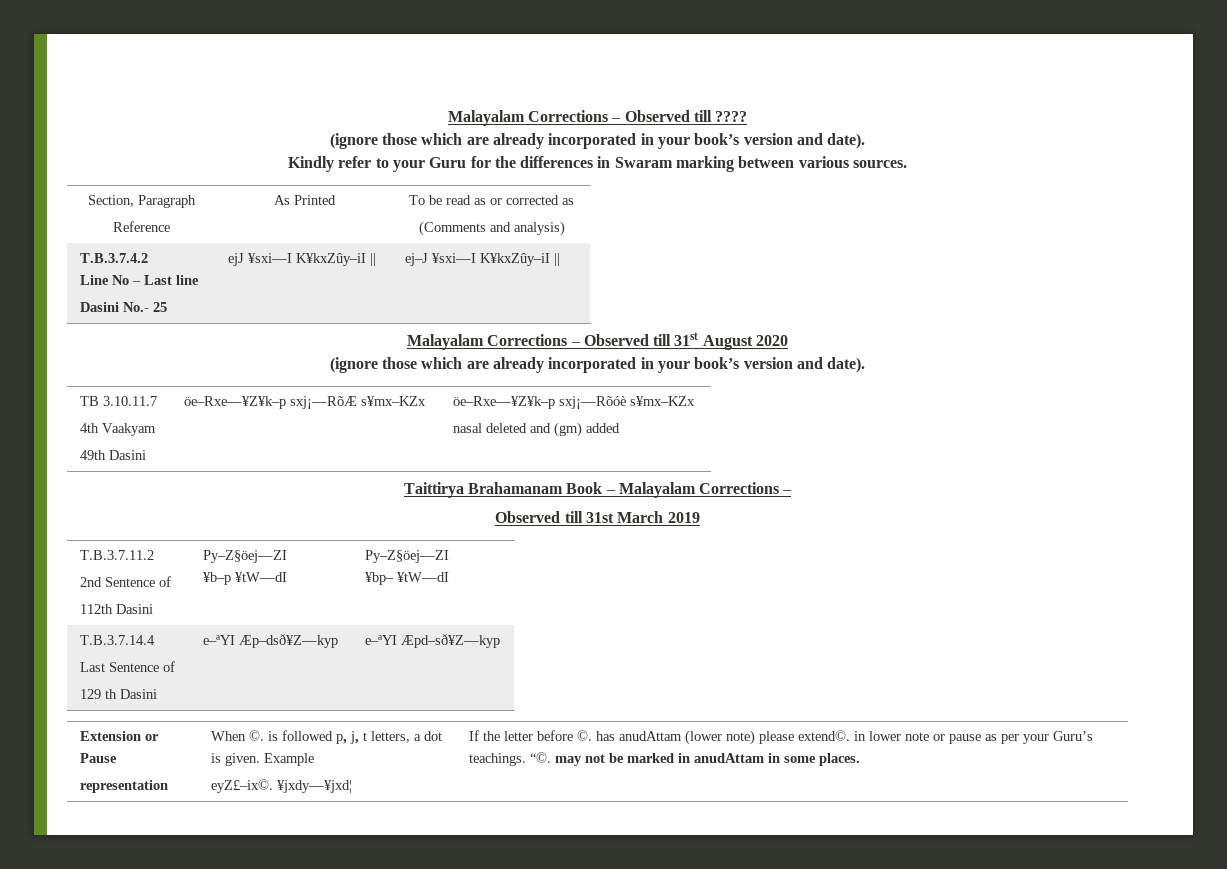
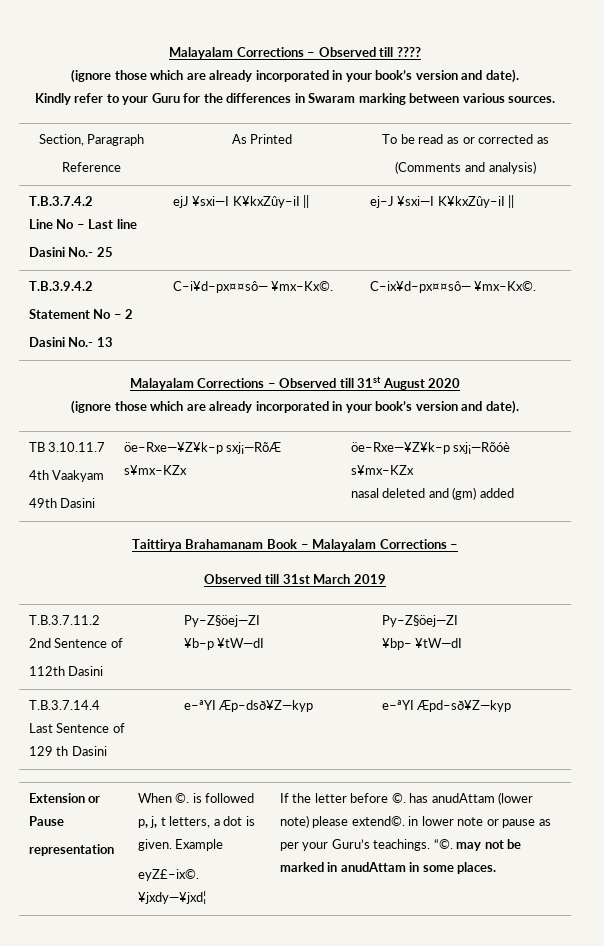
+ T.B.3.9.4.2
+ Statement No – 2
+ Dasini No.- 13 | C–i¥d–px¤¤sô— ¥mx–Kx©. | C–ix¥d–px¤¤sô— ¥mx–Kx©.

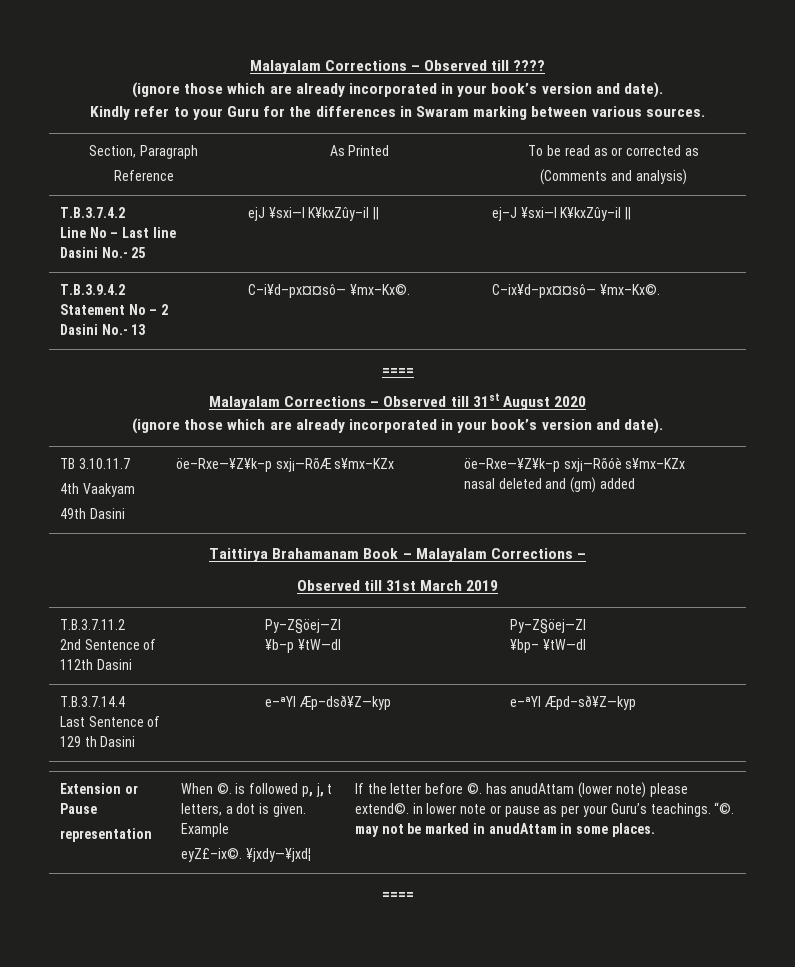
  T.B.3.9.4.2
  Statement No – 2
  Dasini No.- 13 | C–i¥d–px¤¤sô— ¥mx–Kx©. | C–ix¥d–px¤¤sô— ¥mx–Kx©.
+ ====
  “©. may not be marked in anudAttam in some places.
+ ====

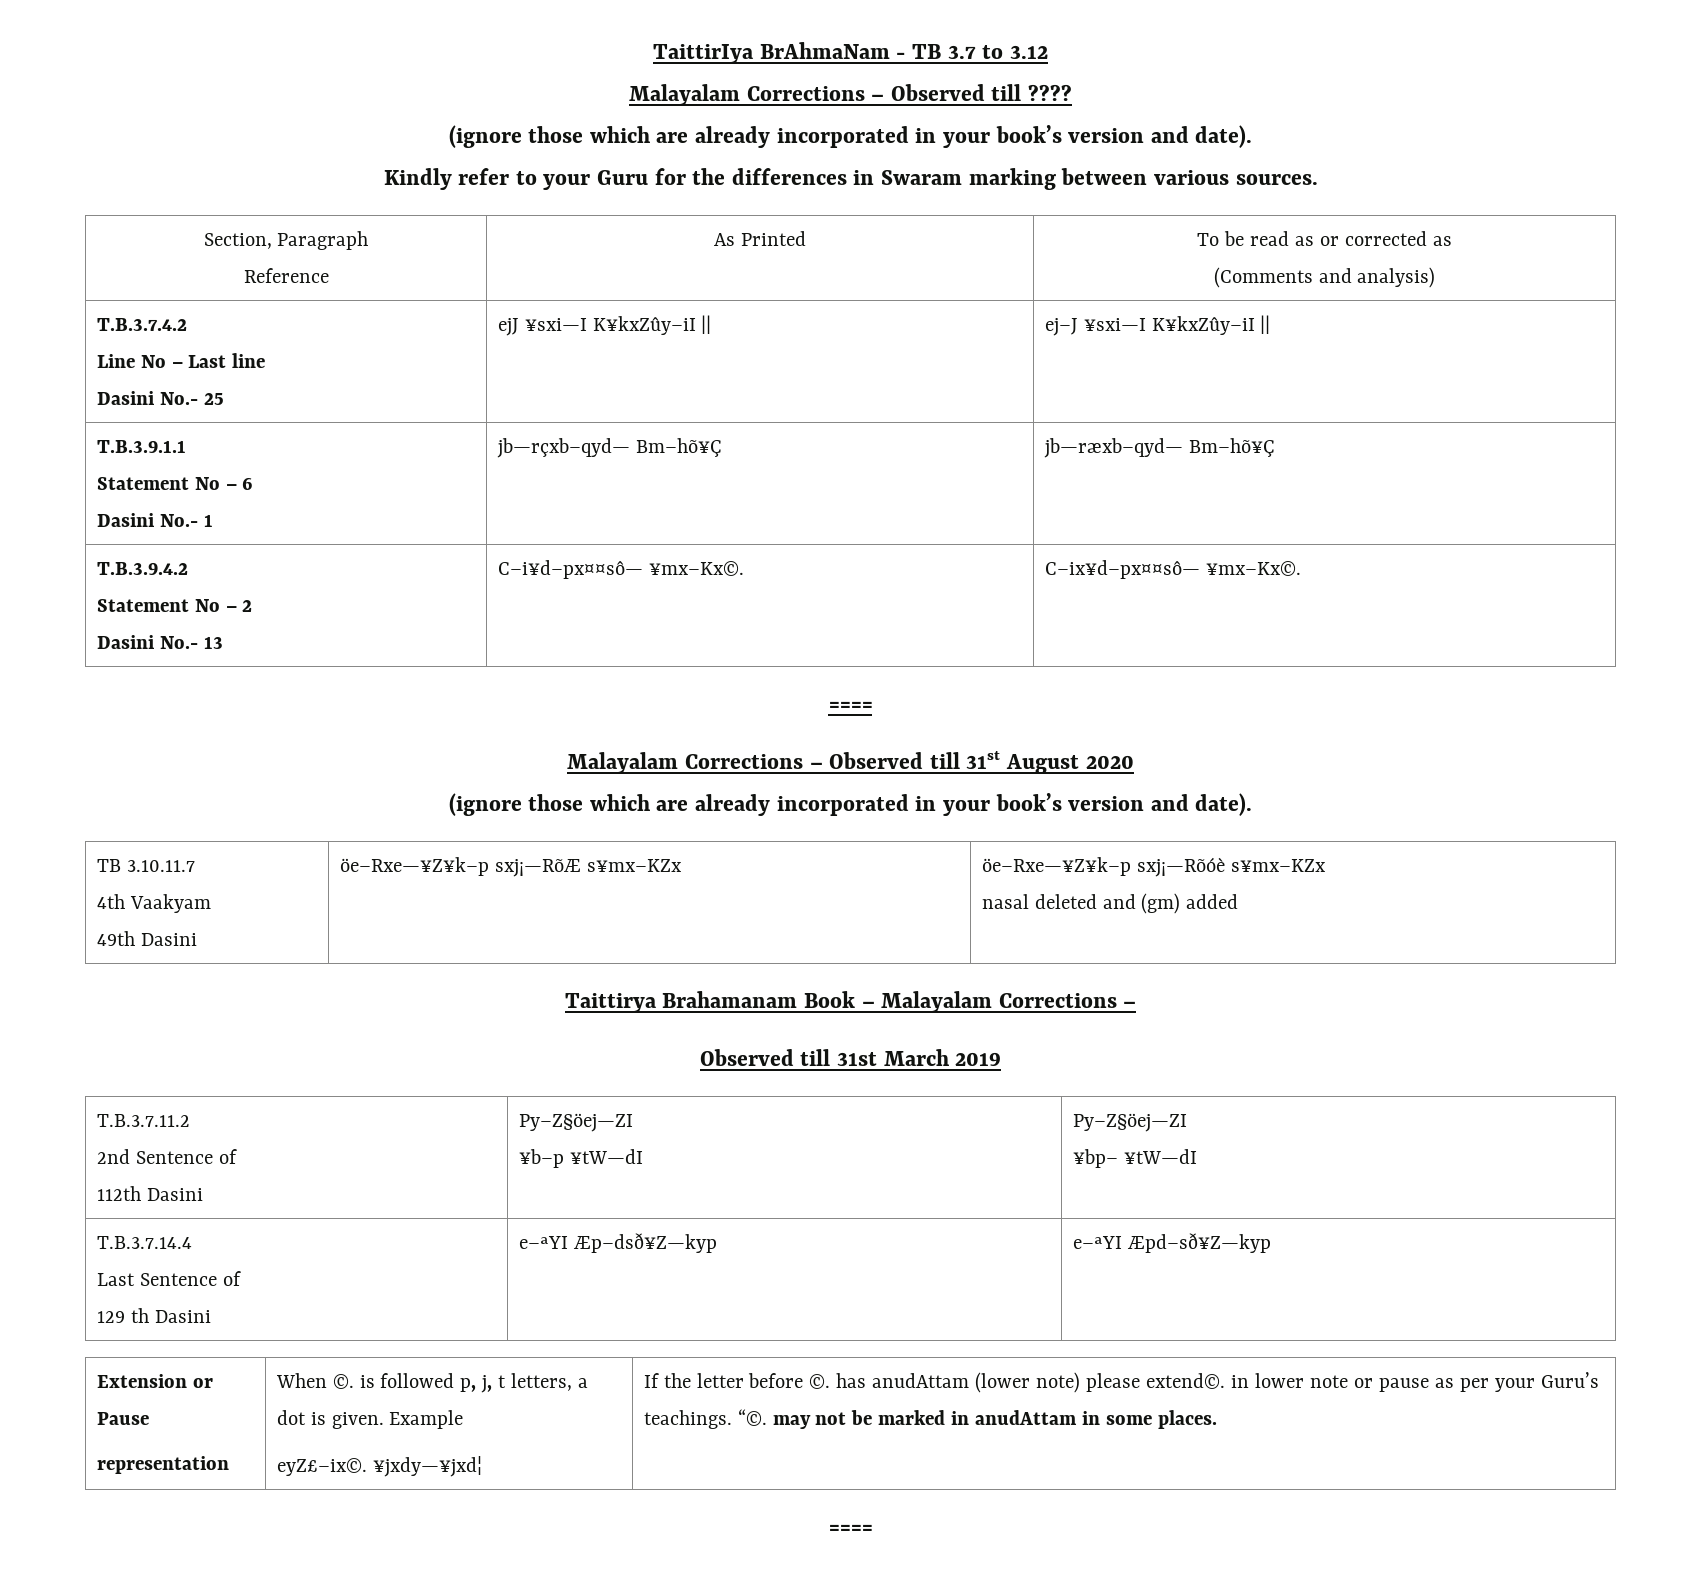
+ TaittirIya BrAhmaNam - TB 3.7 to 3.12
+ T.B.3.9.1.1
+ Statement No – 6
+ Dasini No.- 1 | jb—rçxb–qyd— Bm–hõ¥Ç | jb—ræxb–qyd— Bm–hõ¥Ç

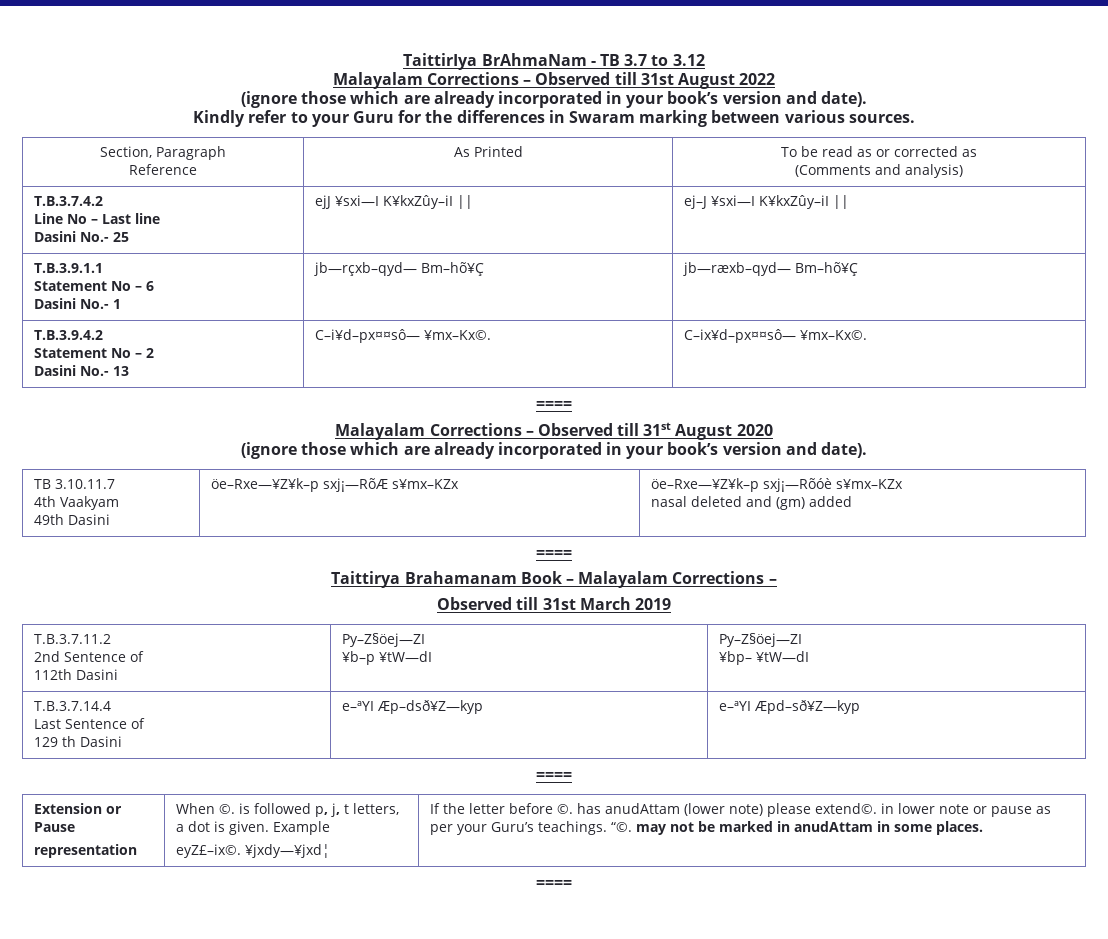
- Malayalam Corrections – Observed till ????
+ Malayalam Corrections – Observed till 31st August 2022
  TB 3.10.11.7
  4th Vaakyam
  49th Dasini | öe–Rxe—¥Z¥k–p sxj¡—RõÆ s¥mx–KZx | öe–Rxe—¥Z¥k–p sxj¡—Rõóè s¥mx–KZx
  nasal deleted and (gm) added
+ ====
  T.B.3.7.14.4
  Last Sentence of
  129 th Dasini | e–ªYI Æp–dsð¥Z—kyp | e–ªYI Æpd–sð¥Z—kyp
+ ====

